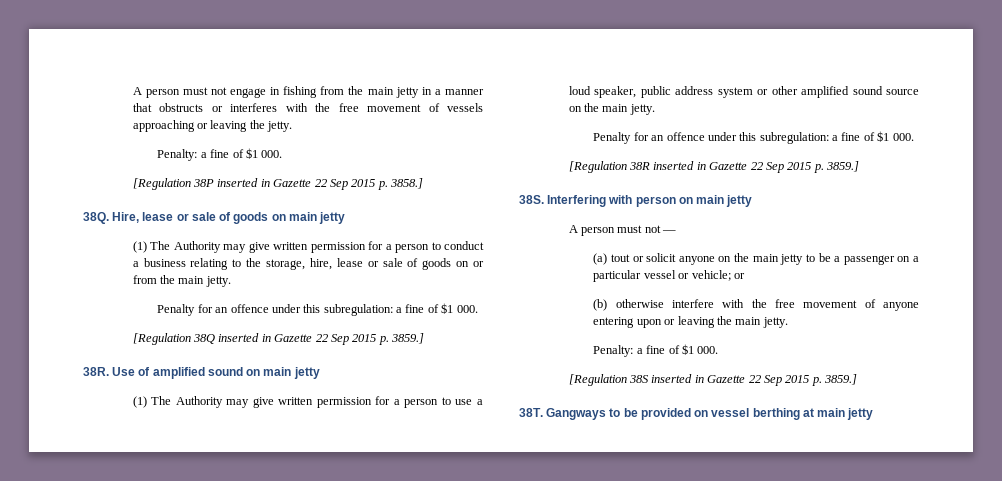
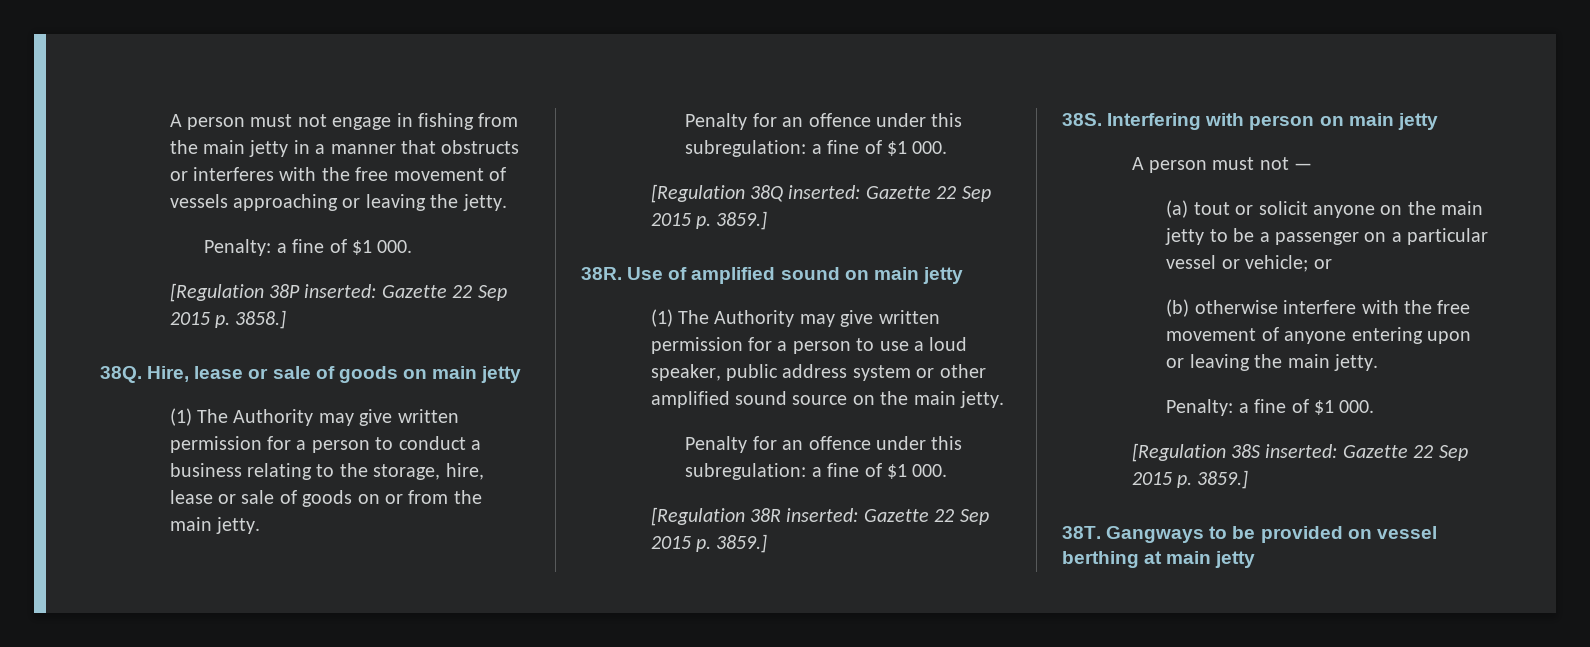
- [Regulation 38P inserted in Gazette 22 Sep 2015 p. 3858.]
+ [Regulation 38P inserted: Gazette 22 Sep 2015 p. 3858.]
- [Regulation 38Q inserted in Gazette 22 Sep 2015 p. 3859.]
+ [Regulation 38Q inserted: Gazette 22 Sep 2015 p. 3859.]
- [Regulation 38R inserted in Gazette 22 Sep 2015 p. 3859.]
+ [Regulation 38R inserted: Gazette 22 Sep 2015 p. 3859.]
- [Regulation 38S inserted in Gazette 22 Sep 2015 p. 3859.]
+ [Regulation 38S inserted: Gazette 22 Sep 2015 p. 3859.]

